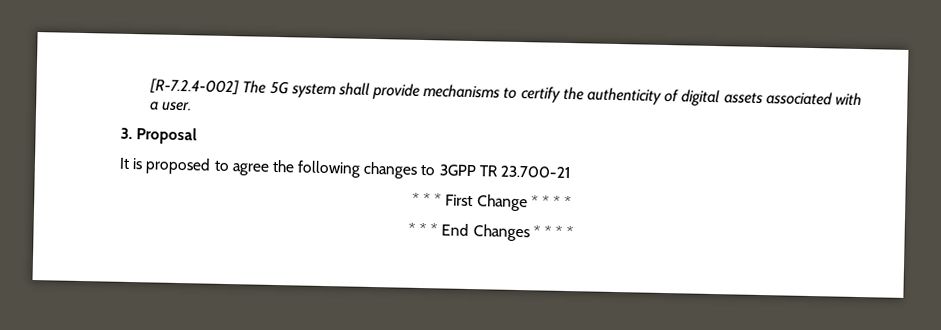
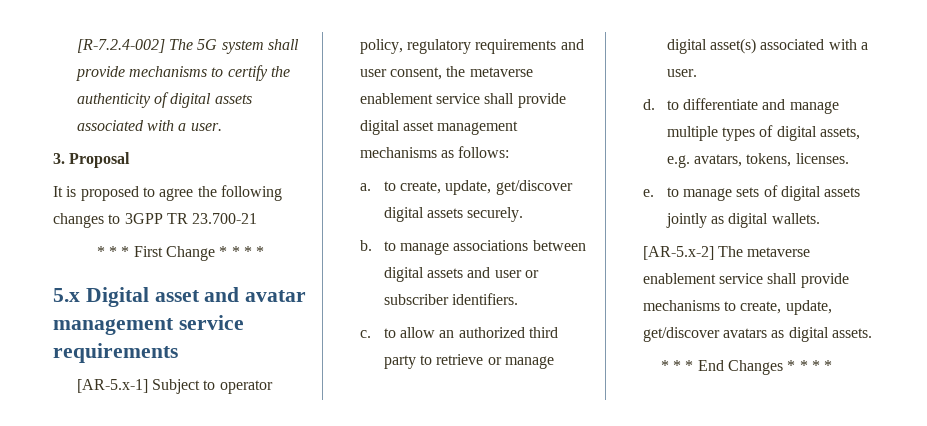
+ 5.x Digital asset and avatar management service requirements
+ [AR-5.x-1] Subject to operator policy, regulatory requirements and user consent, the metaverse enablement service shall provide digital asset management mechanisms as follows:
+ a. to create, update, get/discover digital assets securely.
+ b. to manage associations between digital assets and user or subscriber identifiers.
+ c. to allow an authorized third party to retrieve or manage digital asset(s) associated with a user.
+ d. to differentiate and manage multiple types of digital assets, e.g. avatars, tokens, licenses.
+ e. to manage sets of digital assets jointly as digital wallets.
+ [AR-5.x-2] The metaverse enablement service shall provide mechanisms to create, update, get/discover avatars as digital assets.

